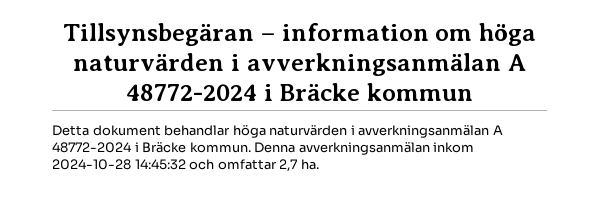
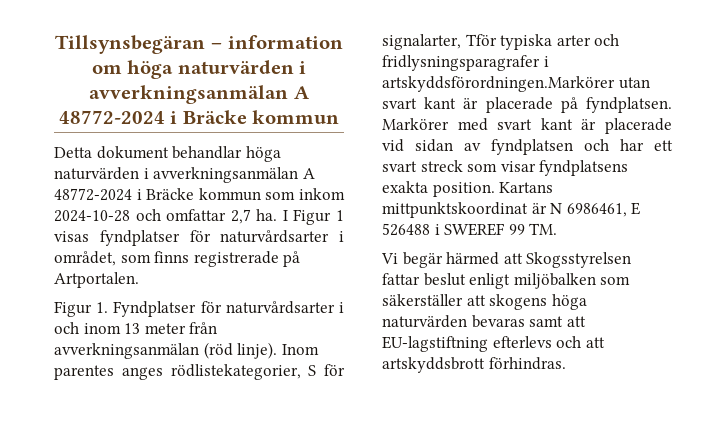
- Detta dokument behandlar höga naturvärden i avverkningsanmälan A 48772-2024 i Bräcke kommun. Denna avverkningsanmälan inkom 2024-10-28 14:45:32 och omfattar 2,7 ha.
+ Detta dokument behandlar höga naturvärden i avverkningsanmälan A 48772-2024 i Bräcke kommun som inkom 2024-10-28 och omfattar 2,7 ha.
+ I Figur 1 visas fyndplatser för naturvårdsarter i området, som finns registrerade på Artportalen.
+ Figur 1. Fyndplatser för naturvårdsarter i och inom 13 meter från avverkningsanmälan (röd linje). Inom parentes anges rödlistekategorier, S för signalarter, Tför typiska arter och fridlysningsparagrafer i artskyddsförordningen.Markörer utan svart kant är placerade på fyndplatsen. Markörer med svart kant är placerade vid sidan av fyndplatsen och har ett svart streck som visar fyndplatsens exakta position. Kartans mittpunktskoordinat är N 6986461, E 526488 i SWEREF 99 TM.
+ Vi begär härmed att Skogsstyrelsen fattar beslut enligt miljöbalken som säkerställer att skogens höga naturvärden bevaras samt att EU-lagstiftning efterlevs och att artskyddsbrott förhindras.

